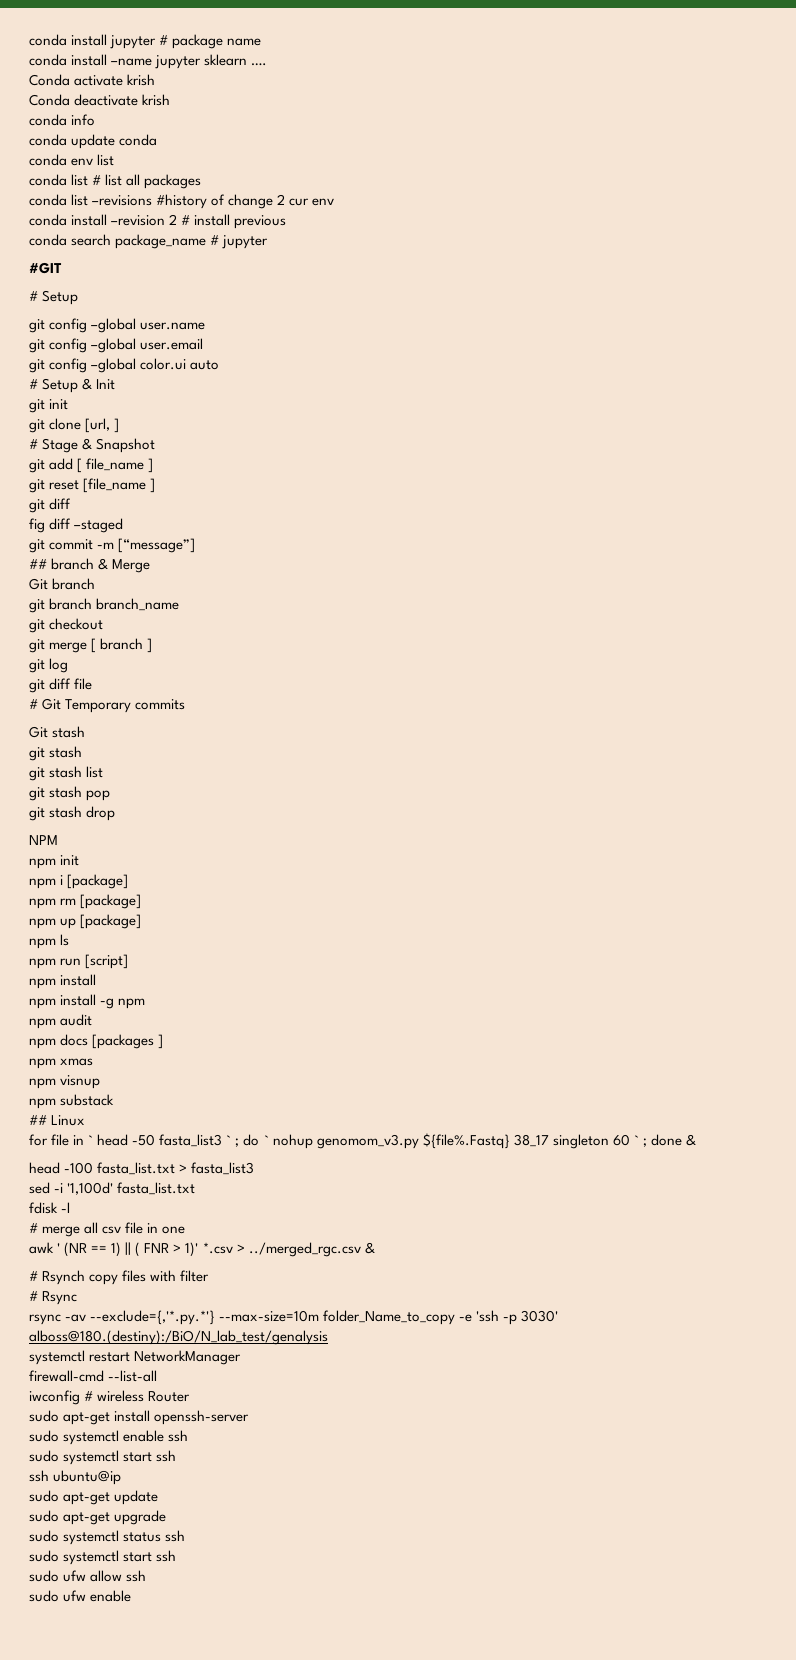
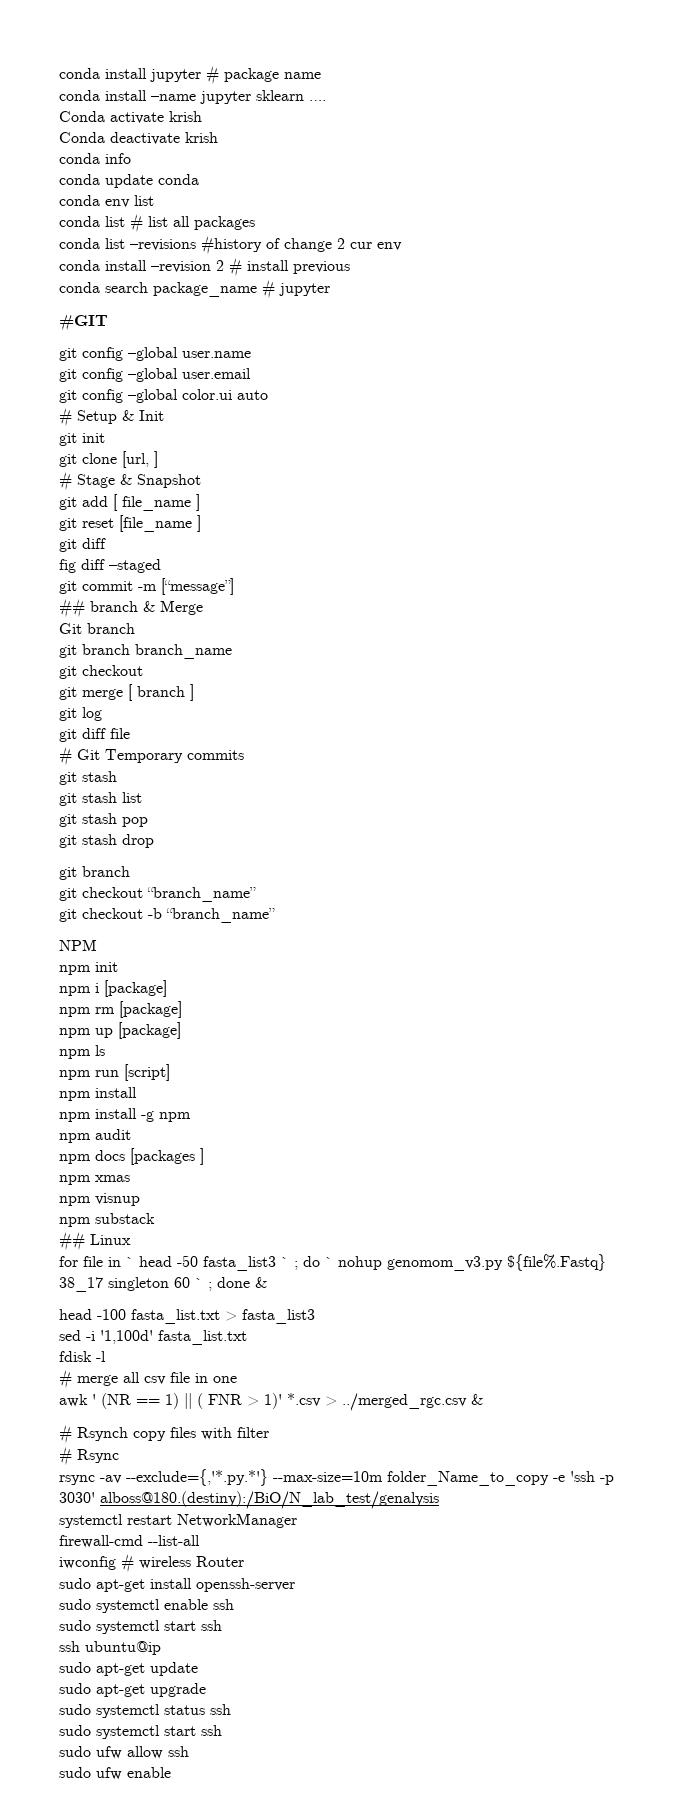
  #GIT
- # Setup
- Git stash
  git stash drop
+ git branch
+ git checkout “branch_name”
+ git checkout -b “branch_name”

